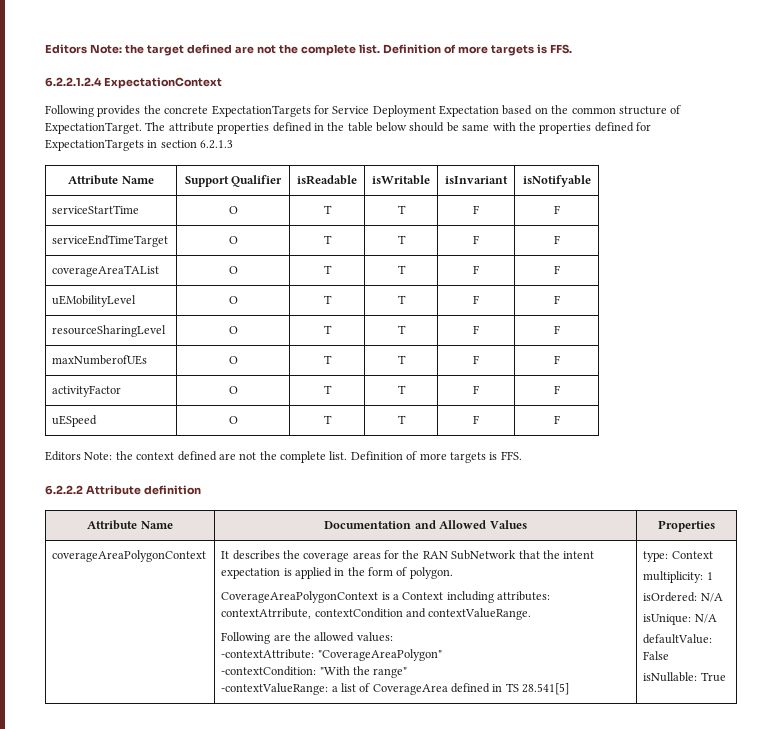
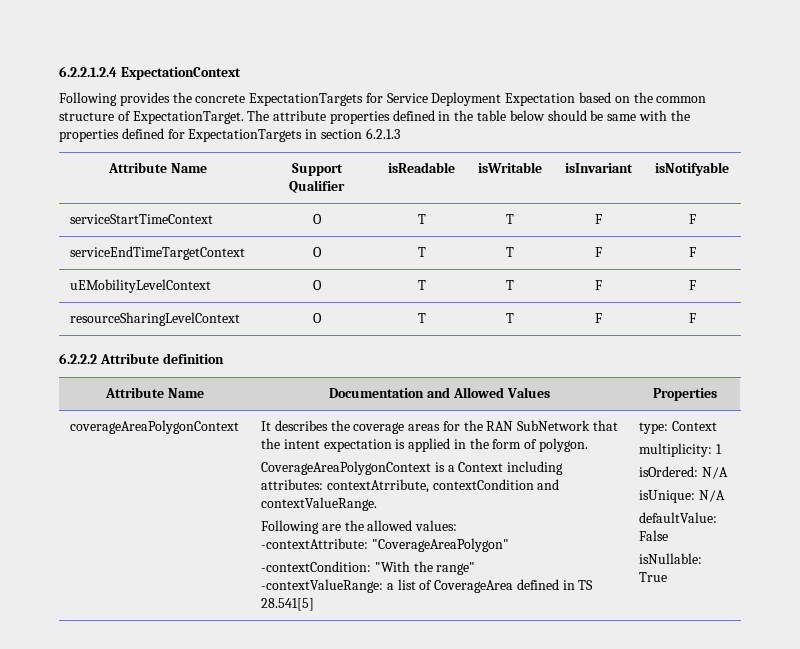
- Editors Note: the target defined are not the complete list. Definition of more targets is FFS.
- serviceStartTime | O | T | T | F | F
- serviceEndTimeTarget | O | T | T | F | F
- coverageAreaTAList | O | T | T | F | F
- uEMobilityLevel | O | T | T | F | F
- resourceSharingLevel | O | T | T | F | F
- maxNumberofUEs | O | T | T | F | F
- activityFactor | O | T | T | F | F
- uESpeed | O | T | T | F | F
- Editors Note: the context defined are not the complete list. Definition of more targets is FFS.
+ serviceStartTimeContext | O | T | T | F | F
+ serviceEndTimeTargetContext | O | T | T | F | F
+ uEMobilityLevelContext | O | T | T | F | F
+ resourceSharingLevelContext | O | T | T | F | F

